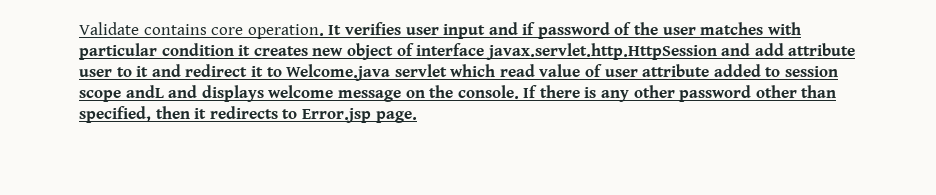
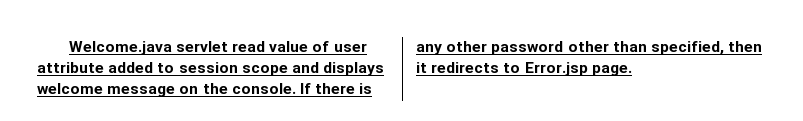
- Validate contains core operation. It verifies user input and if password of the user matches with particular condition it creates new object of interface javax.servlet.http.HttpSession and add attribute user to it and redirect it to Welcome.java servlet which read value of user attribute added to session scope andL and displays welcome message on the console.
+ Welcome.java servlet read value of user attribute added to session scope and displays welcome message on the console.

